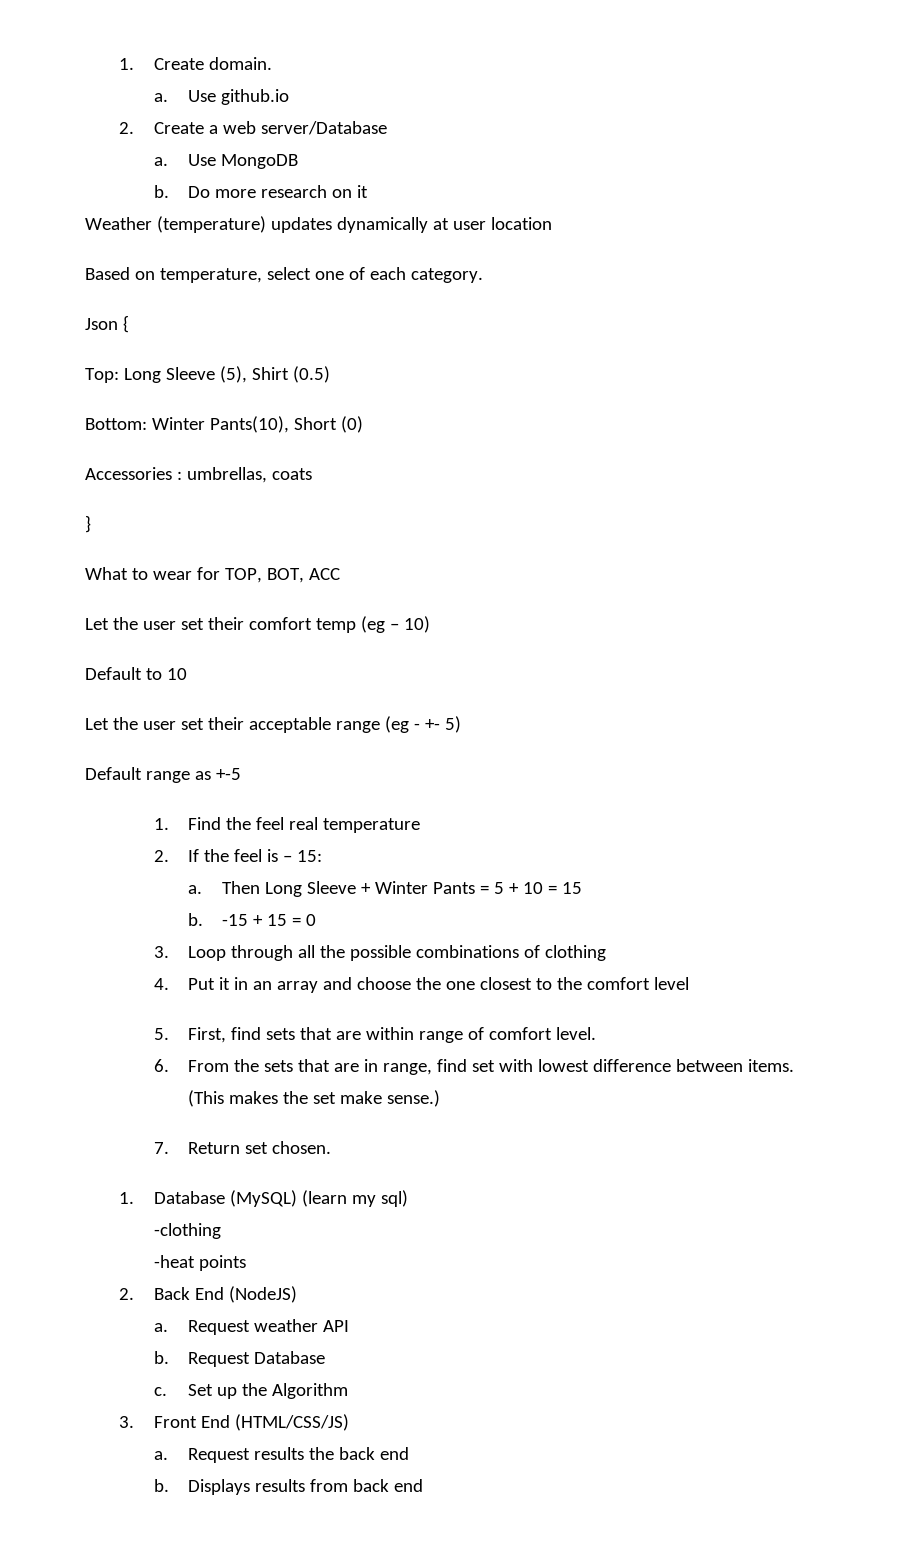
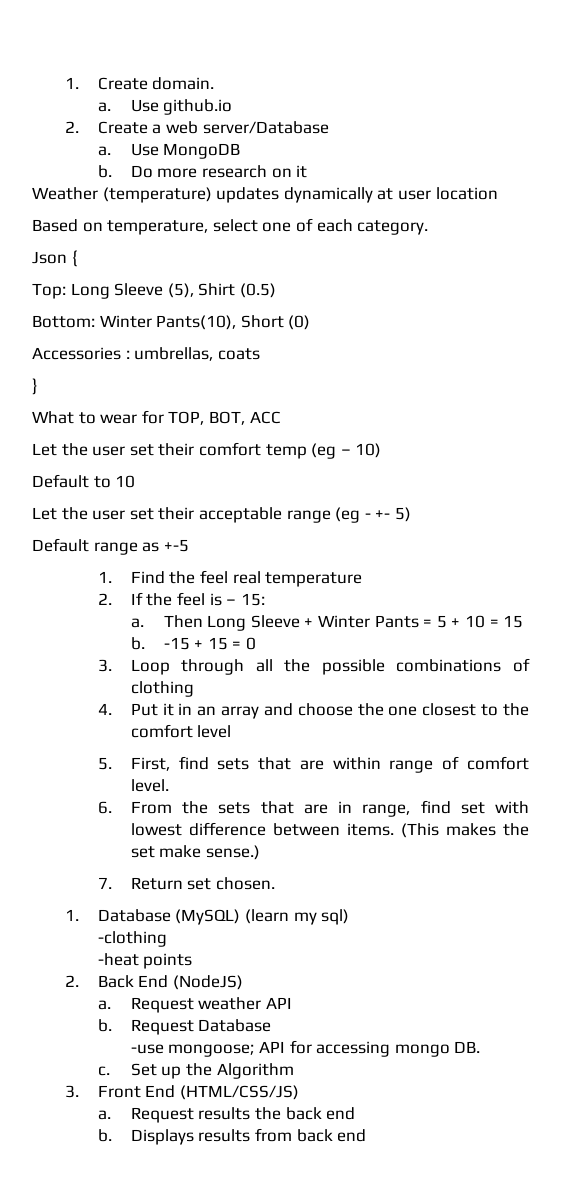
+ -use mongoose; API for accessing mongo DB.

